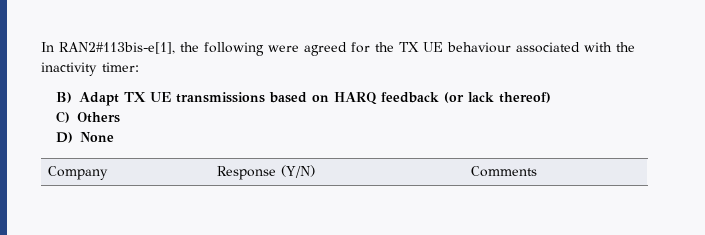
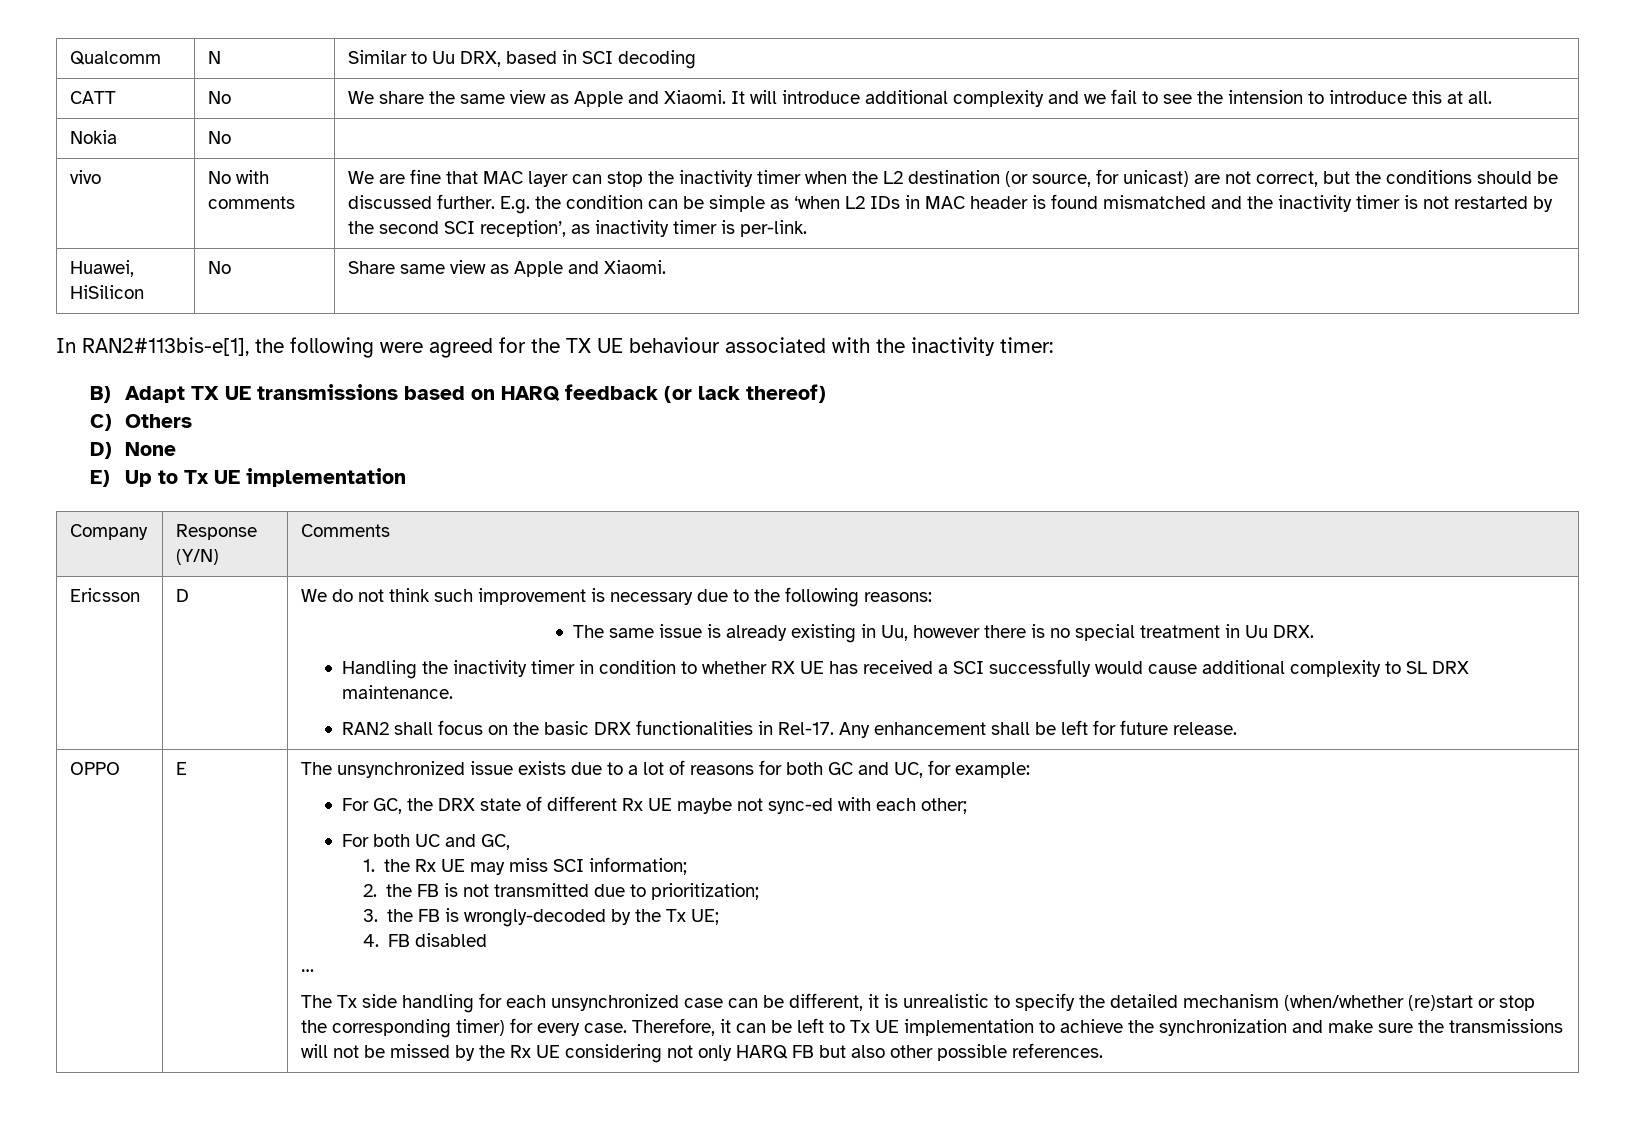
+ Qualcomm | N | Similar to Uu DRX, based in SCI decoding
+ CATT | No | We share the same view as Apple and Xiaomi. It will introduce additional complexity and we fail to see the intension to introduce this at all.
+ Nokia | No |
+ vivo | No with comments | We are fine that MAC layer can stop the inactivity timer when the L2 destination (or source, for unicast) are not correct, but the conditions should be discussed further. E.g. the condition can be simple as ‘when L2 IDs in MAC header is found mismatched and the inactivity timer is not restarted by the second SCI reception’, as inactivity timer is per-link.
+ Huawei, HiSilicon | No | Share same view as Apple and Xiaomi.
+ E) Up to Tx UE implementation
  Company | Response (Y/N) | Comments
+ Ericsson | D | We do not think such improvement is necessary due to the following reasons:
+ The same issue is already existing in Uu, however there is no special treatment in Uu DRX.
+ Handling the inactivity timer in condition to whether RX UE has received a SCI successfully would cause additional complexity to SL DRX maintenance.
+ RAN2 shall focus on the basic DRX functionalities in Rel-17. Any enhancement shall be left for future release.
+ OPPO | E | The unsynchronized issue exists due to a lot of reasons for both GC and UC, for example:
+ For GC, the DRX state of different Rx UE maybe not sync-ed with each other;
+ For both UC and GC,
+ 1. the Rx UE may miss SCI information;
+ 2. the FB is not transmitted due to prioritization;
+ 3. the FB is wrongly-decoded by the Tx UE;
+ 4. FB disabled
+ …
+ The Tx side handling for each unsynchronized case can be different, it is unrealistic to specify the detailed mechanism (when/whether (re)start or stop the corresponding timer) for every case. Therefore, it can be left to Tx UE implementation to achieve the synchronization and make sure the transmissions will not be missed by the Rx UE considering not only HARQ FB but also other possible references.

